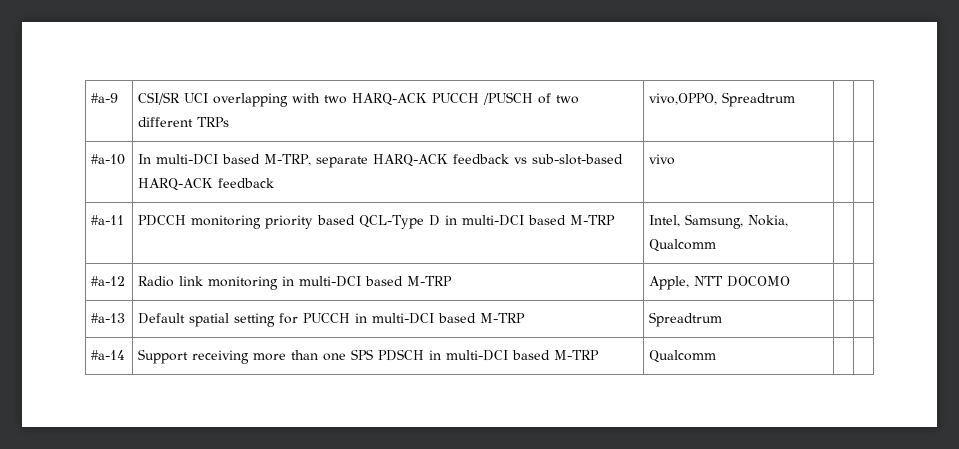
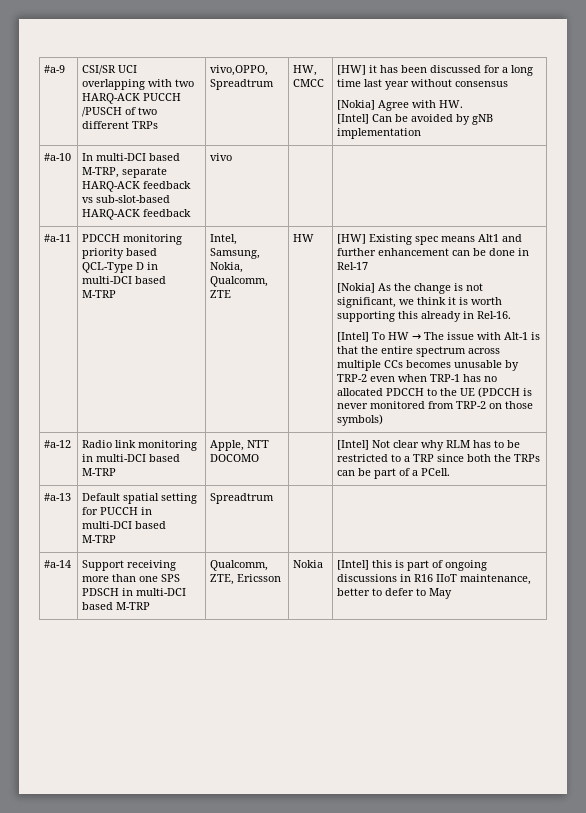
+ HW, CMCC | [HW] it has been discussed for a long time last year without consensus
+ [Nokia] Agree with HW.
+ [Intel] Can be avoided by gNB implementation
- Intel, Samsung, Nokia, Qualcomm
+ Intel, Samsung, Nokia, Qualcomm, ZTE | HW | [HW] Existing spec means Alt1 and further enhancement can be done in Rel-17
+ [Nokia] As the change is not significant, we think it is worth supporting this already in Rel-16.
+ [Intel] To HW → The issue with Alt-1 is that the entire spectrum across multiple CCs becomes unusable by TRP-2 even when TRP-1 has no allocated PDCCH to the UE (PDCCH is never monitored from TRP-2 on those symbols)
- #a-12 | Radio link monitoring in multi-DCI based M-TRP | Apple, NTT DOCOMO | |
+ #a-12 | Radio link monitoring in multi-DCI based M-TRP | Apple, NTT DOCOMO | | [Intel] Not clear why RLM has to be restricted to a TRP since both the TRPs can be part of a PCell.
- #a-14 | Support receiving more than one SPS PDSCH in multi-DCI based M-TRP | Qualcomm | |
+ #a-14 | Support receiving more than one SPS PDSCH in multi-DCI based M-TRP | Qualcomm, ZTE, Ericsson | Nokia | [Intel] this is part of ongoing discussions in R16 IIoT maintenance, better to defer to May

